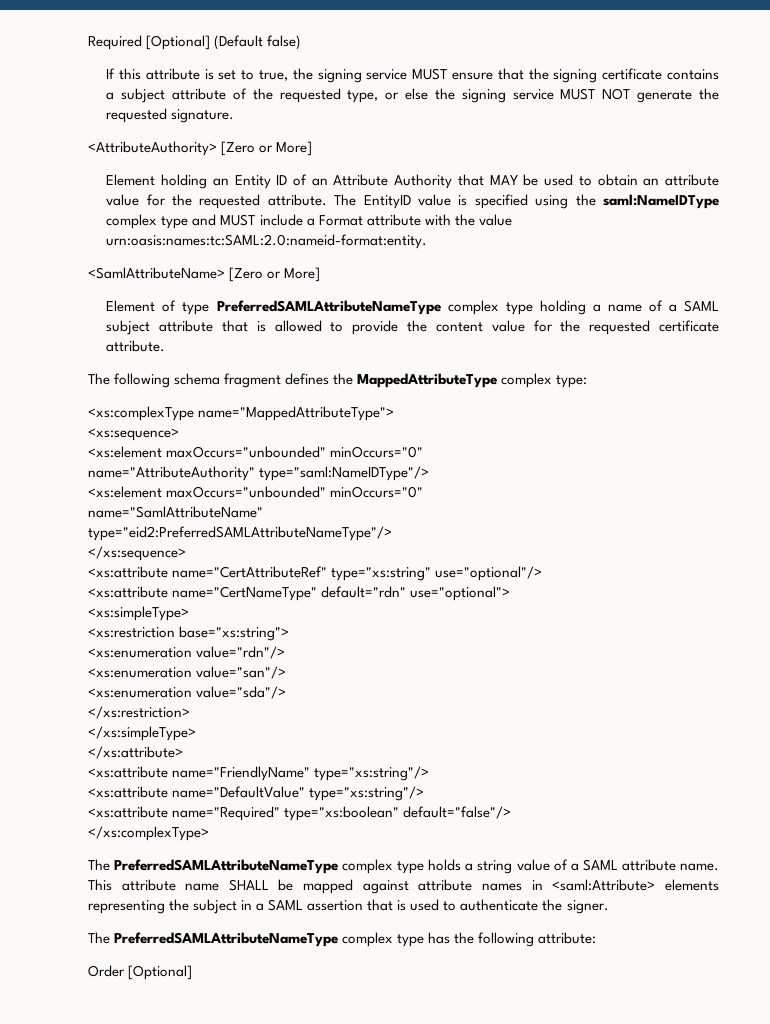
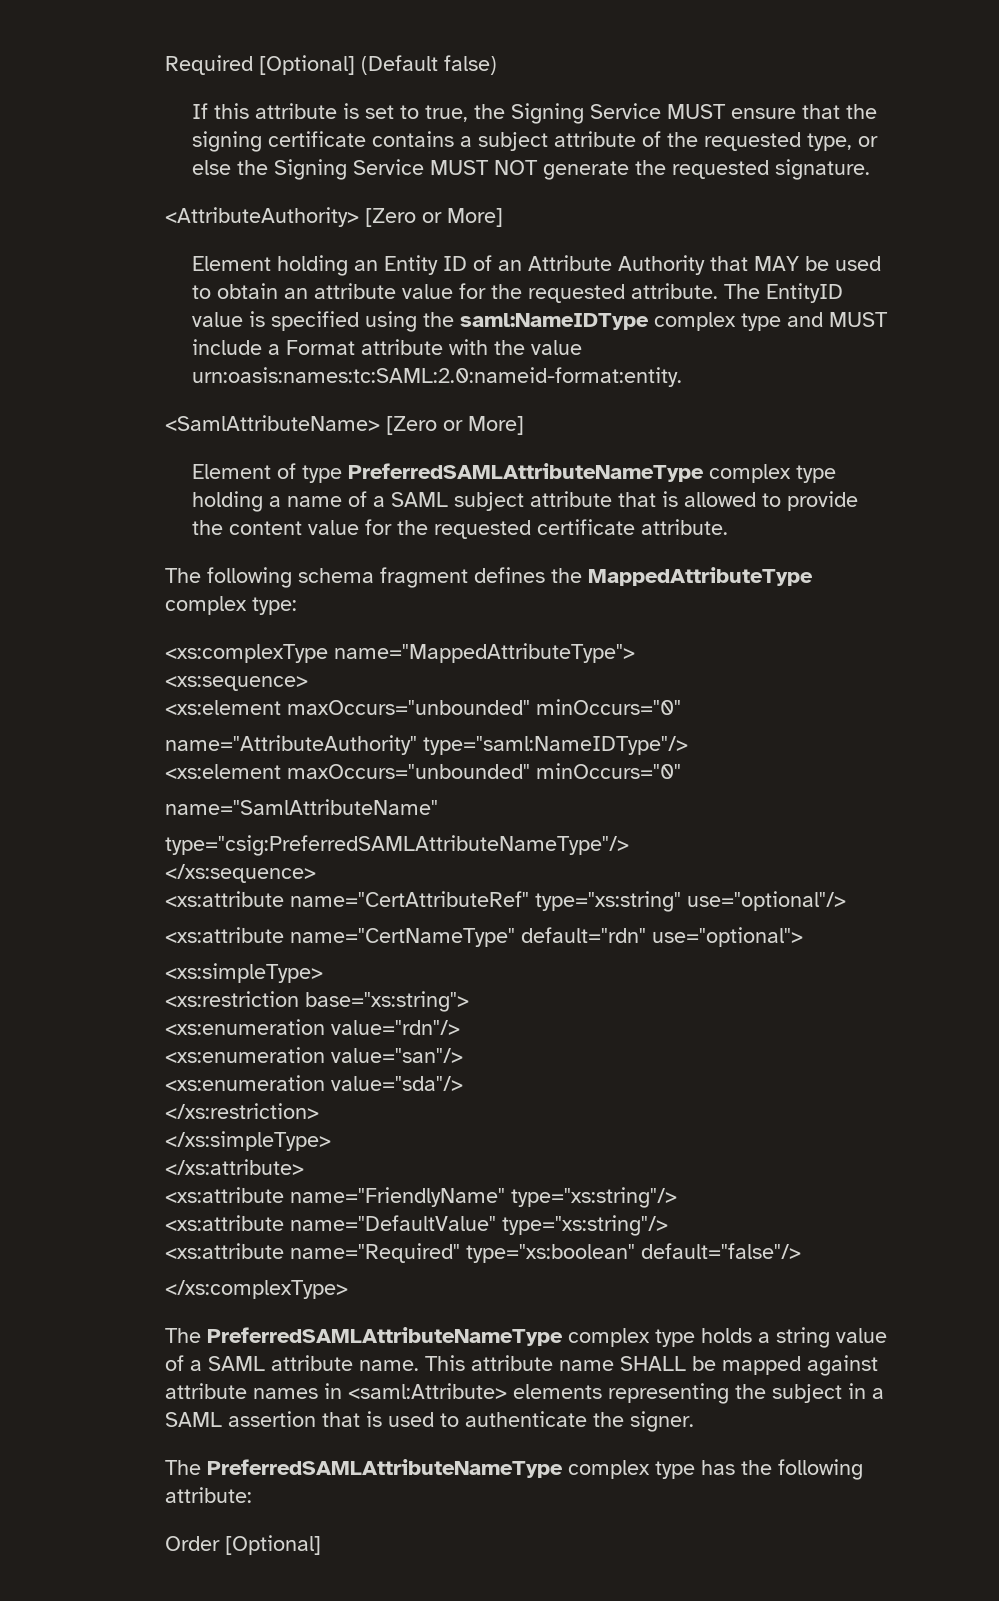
- If this attribute is set to true, the signing service MUST ensure that the signing certificate contains a subject attribute of the requested type, or else the signing service MUST NOT generate the requested signature.
+ If this attribute is set to true, the Signing Service MUST ensure that the signing certificate contains a subject attribute of the requested type, or else the Signing Service MUST NOT generate the requested signature.
- type="eid2:PreferredSAMLAttributeNameType"/>
+ type="csig:PreferredSAMLAttributeNameType"/>

